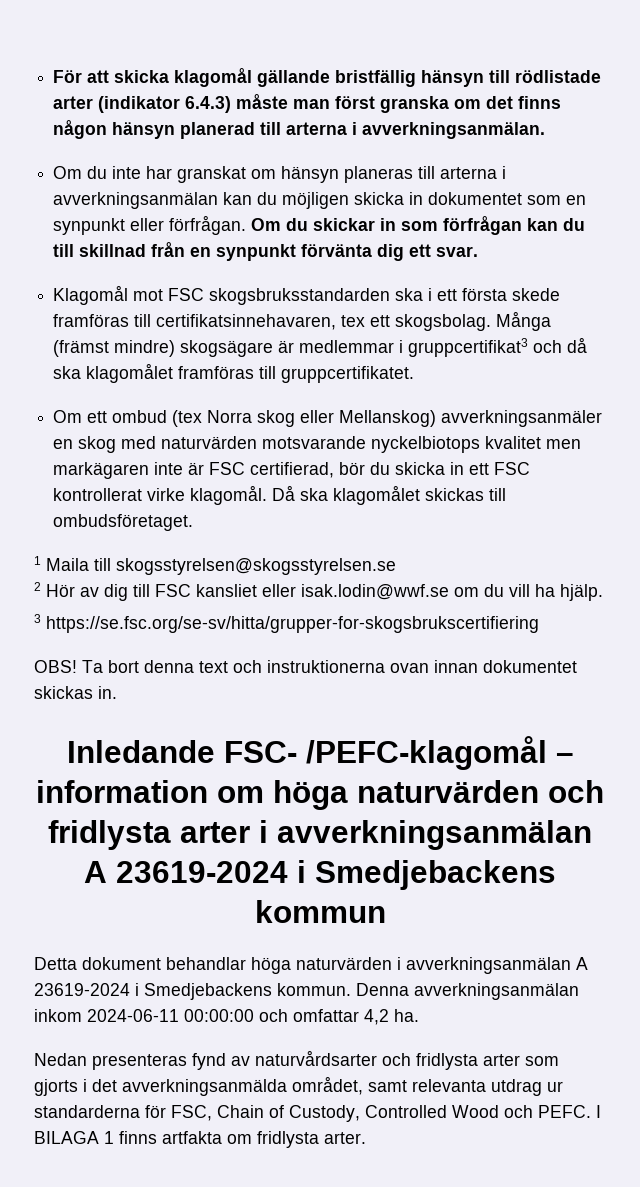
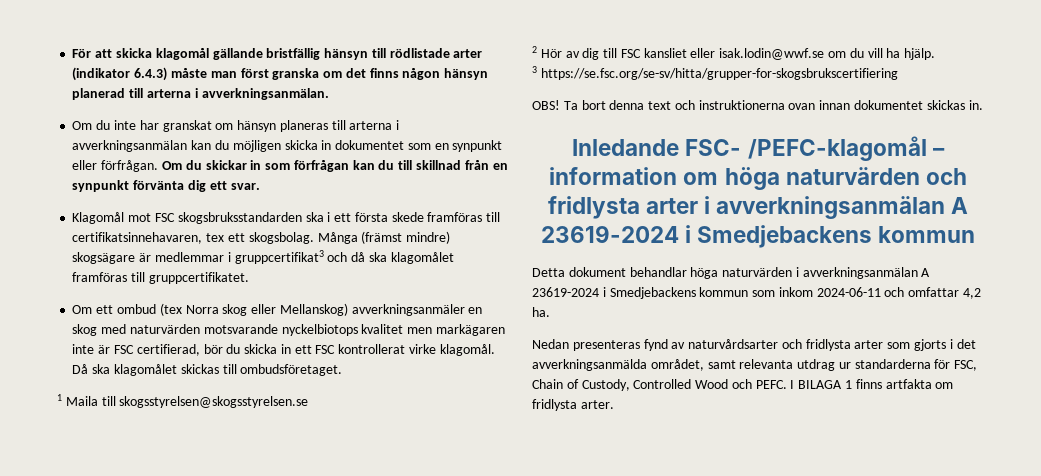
- Detta dokument behandlar höga naturvärden i avverkningsanmälan A 23619-2024 i Smedjebackens kommun. Denna avverkningsanmälan inkom 2024-06-11 00:00:00 och omfattar 4,2 ha.
+ Detta dokument behandlar höga naturvärden i avverkningsanmälan A 23619-2024 i Smedjebackens kommun som inkom 2024-06-11 och omfattar 4,2 ha.

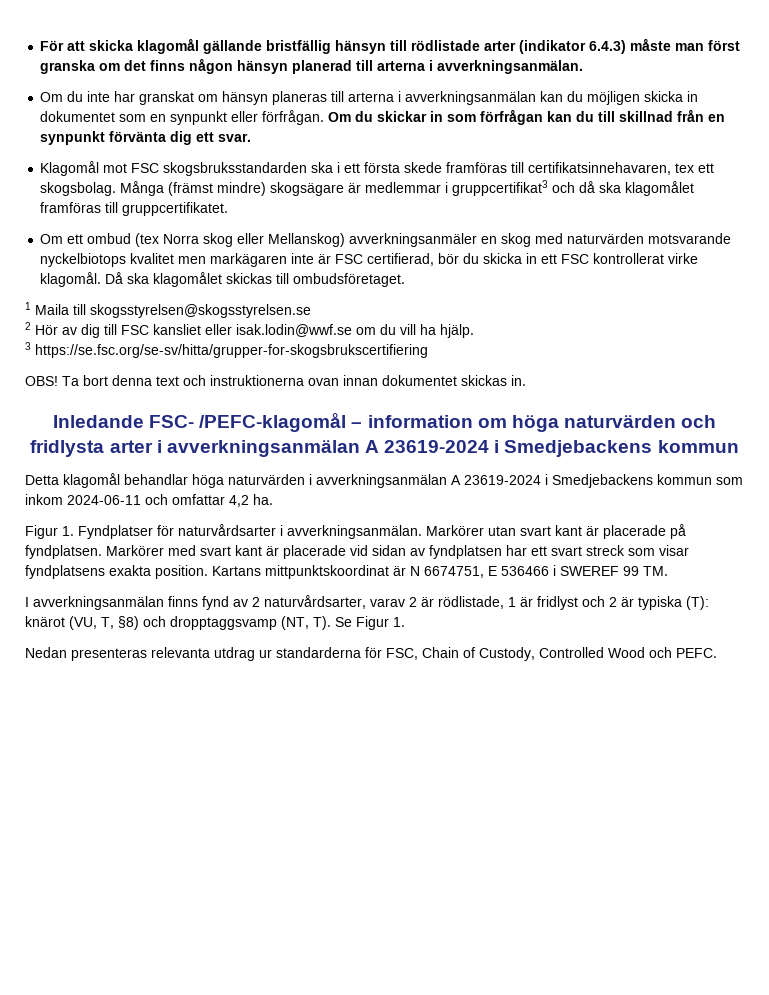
- Detta dokument behandlar höga naturvärden i avverkningsanmälan A 23619-2024 i Smedjebackens kommun som inkom 2024-06-11 och omfattar 4,2 ha.
+ Detta klagomål behandlar höga naturvärden i avverkningsanmälan A 23619-2024 i Smedjebackens kommun som inkom 2024-06-11 och omfattar 4,2 ha.
- Nedan presenteras fynd av naturvårdsarter och fridlysta arter som gjorts i det avverkningsanmälda området, samt relevanta utdrag ur standarderna för FSC, Chain of Custody, Controlled Wood och PEFC. I BILAGA 1 finns artfakta om fridlysta arter.
+ Figur 1. Fyndplatser för naturvårdsarter i avverkningsanmälan. Markörer utan svart kant är placerade på fyndplatsen. Markörer med svart kant är placerade vid sidan av fyndplatsen har ett svart streck som visar fyndplatsens exakta position. Kartans mittpunktskoordinat är N 6674751, E 536466 i SWEREF 99 TM.
+ I avverkningsanmälan finns fynd av 2 naturvårdsarter, varav 2 är rödlistade, 1 är fridlyst och 2 är typiska (T): knärot (VU, T, §8) och dropptaggsvamp (NT, T). Se Figur 1.
+ Nedan presenteras relevanta utdrag ur standarderna för FSC, Chain of Custody, Controlled Wood och PEFC.

